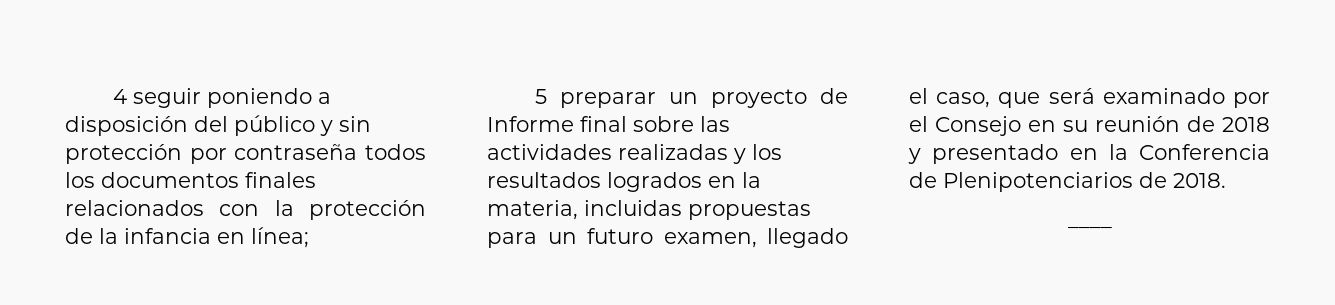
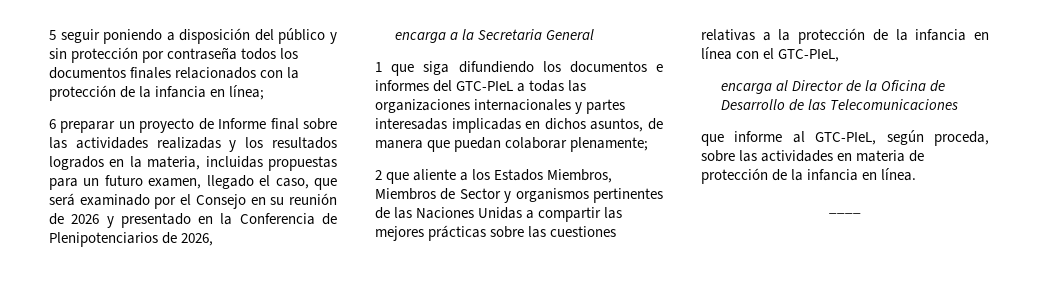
- 4 seguir poniendo a disposición del público y sin protección por contraseña todos los documentos finales relacionados con la protección de la infancia en línea;
+ 5 seguir poniendo a disposición del público y sin protección por contraseña todos los documentos finales relacionados con la protección de la infancia en línea;
- 5 preparar un proyecto de Informe final sobre las actividades realizadas y los resultados logrados en la materia, incluidas propuestas para un futuro examen, llegado el caso, que será examinado por el Consejo en su reunión de 2018 y presentado en la Conferencia de Plenipotenciarios de 2018.
+ 6 preparar un proyecto de Informe final sobre las actividades realizadas y los resultados logrados en la materia, incluidas propuestas para un futuro examen, llegado el caso, que será examinado por el Consejo en su reunión de 2026 y presentado en la Conferencia de Plenipotenciarios de 2026,
+ encarga a la Secretaria General
+ 1 que siga difundiendo los documentos e informes del GTC-PIeL a todas las organizaciones internacionales y partes interesadas implicadas en dichos asuntos, de manera que puedan colaborar plenamente;
+ 2 que aliente a los Estados Miembros, Miembros de Sector y organismos pertinentes de las Naciones Unidas a compartir las mejores prácticas sobre las cuestiones relativas a la protección de la infancia en línea con el GTC-PIeL,
+ encarga al Director de la Oficina de Desarrollo de las Telecomunicaciones
+ que informe al GTC-PIeL, según proceda, sobre las actividades en materia de protección de la infancia en línea.

